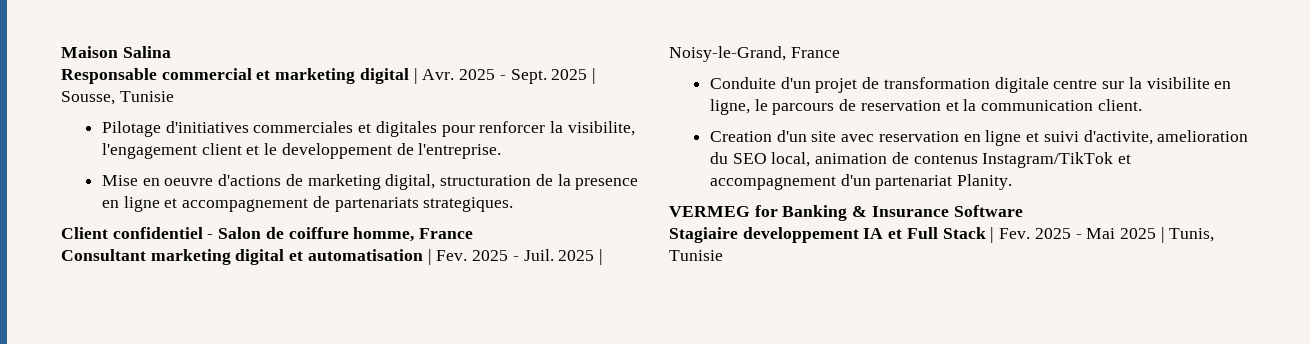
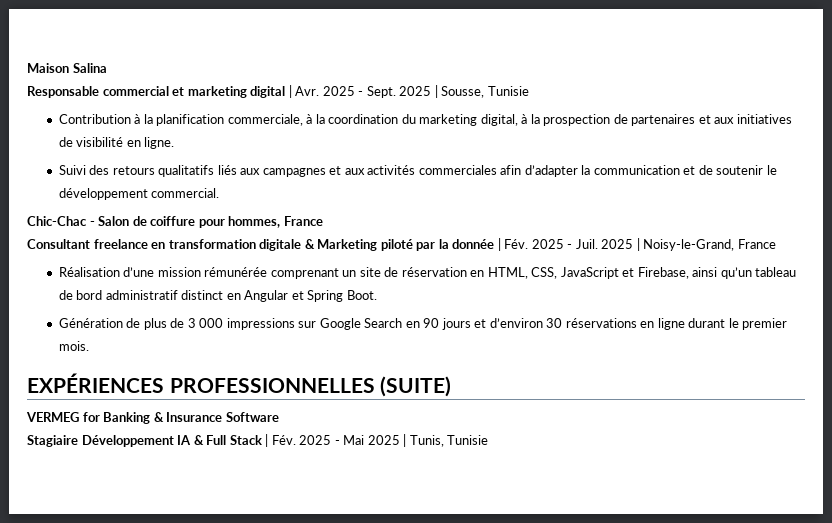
- Pilotage d'initiatives commerciales et digitales pour renforcer la visibilite, l'engagement client et le developpement de l'entreprise.
- Mise en oeuvre d'actions de marketing digital, structuration de la presence en ligne et accompagnement de partenariats strategiques.
- Client confidentiel - Salon de coiffure homme, France
+ Contribution à la planification commerciale, à la coordination du marketing digital, à la prospection de partenaires et aux initiatives de visibilité en ligne.
+ Suivi des retours qualitatifs liés aux campagnes et aux activités commerciales afin d’adapter la communication et de soutenir le développement commercial.
+ Chic-Chac - Salon de coiffure pour hommes, France
- Consultant marketing digital et automatisation | Fev. 2025 - Juil.
+ Consultant freelance en transformation digitale & Marketing piloté par la donnée | Fév. 2025 - Juil.
- Conduite d'un projet de transformation digitale centre sur la visibilite en ligne, le parcours de reservation et la communication client.
- Creation d'un site avec reservation en ligne et suivi d'activite, amelioration du SEO local, animation de contenus Instagram/TikTok et accompagnement d'un partenariat Planity.
+ Réalisation d’une mission rémunérée comprenant un site de réservation en HTML, CSS, JavaScript et Firebase, ainsi qu’un tableau de bord administratif distinct en Angular et Spring Boot.
+ Génération de plus de 3 000 impressions sur Google Search en 90 jours et d’environ 30 réservations en ligne durant le premier mois.
+ EXPÉRIENCES PROFESSIONNELLES (SUITE)
- Stagiaire developpement IA et Full Stack | Fev. 2025 - Mai 2025 | Tunis, Tunisie
+ Stagiaire Développement IA & Full Stack | Fév. 2025 - Mai 2025 | Tunis, Tunisie

